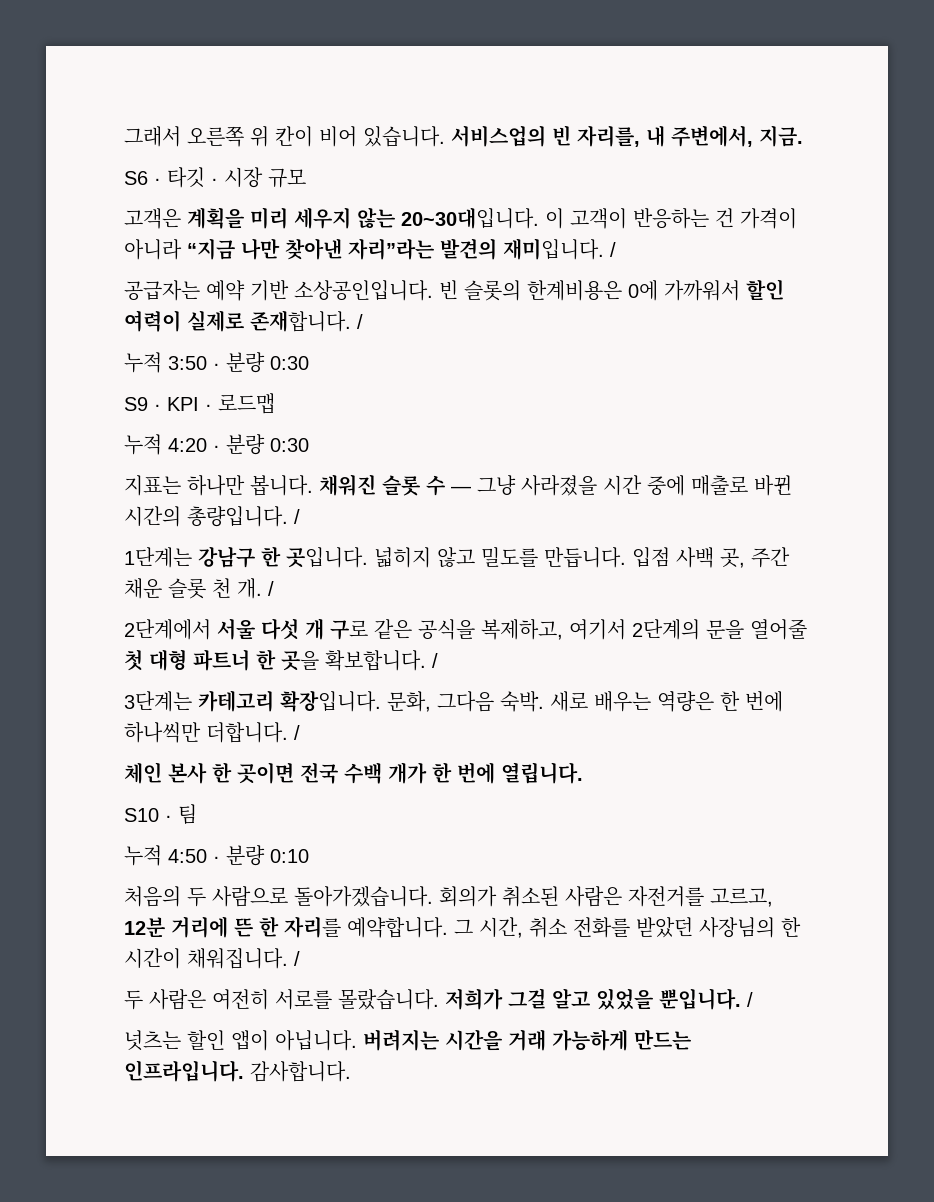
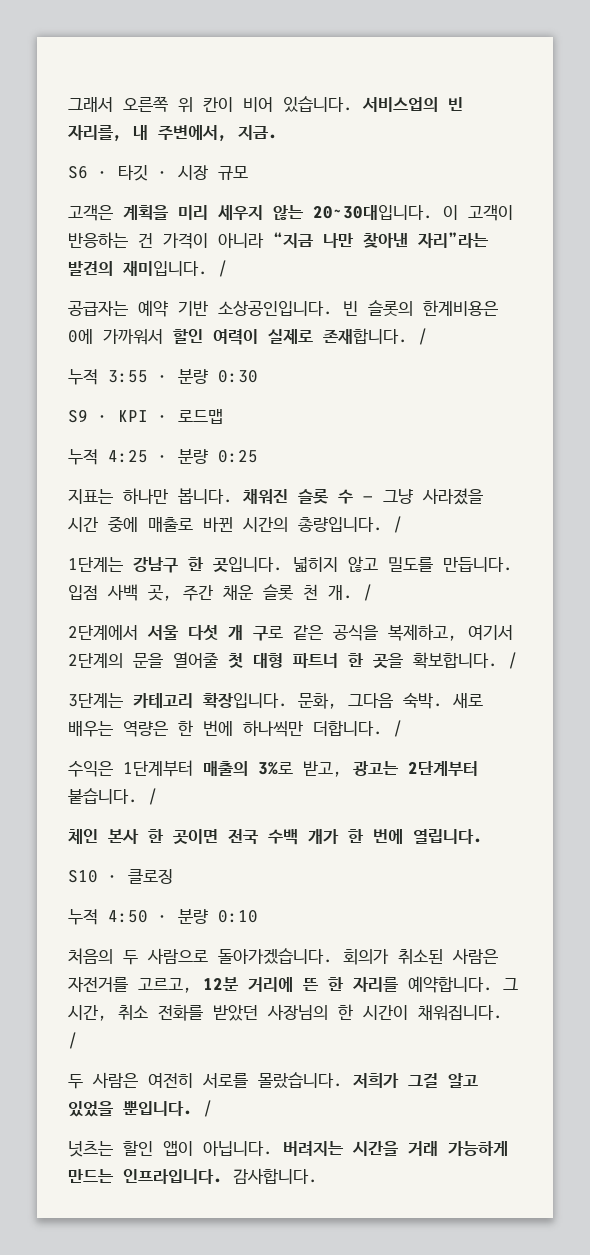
- 누적 3:50 · 분량 0:30
+ 누적 3:55 · 분량 0:30
- 누적 4:20 · 분량 0:30
+ 누적 4:25 · 분량 0:25
+ 수익은 1단계부터 매출의 3%로 받고, 광고는 2단계부터 붙습니다. /
- S10 · 팀
+ S10 · 클로징

